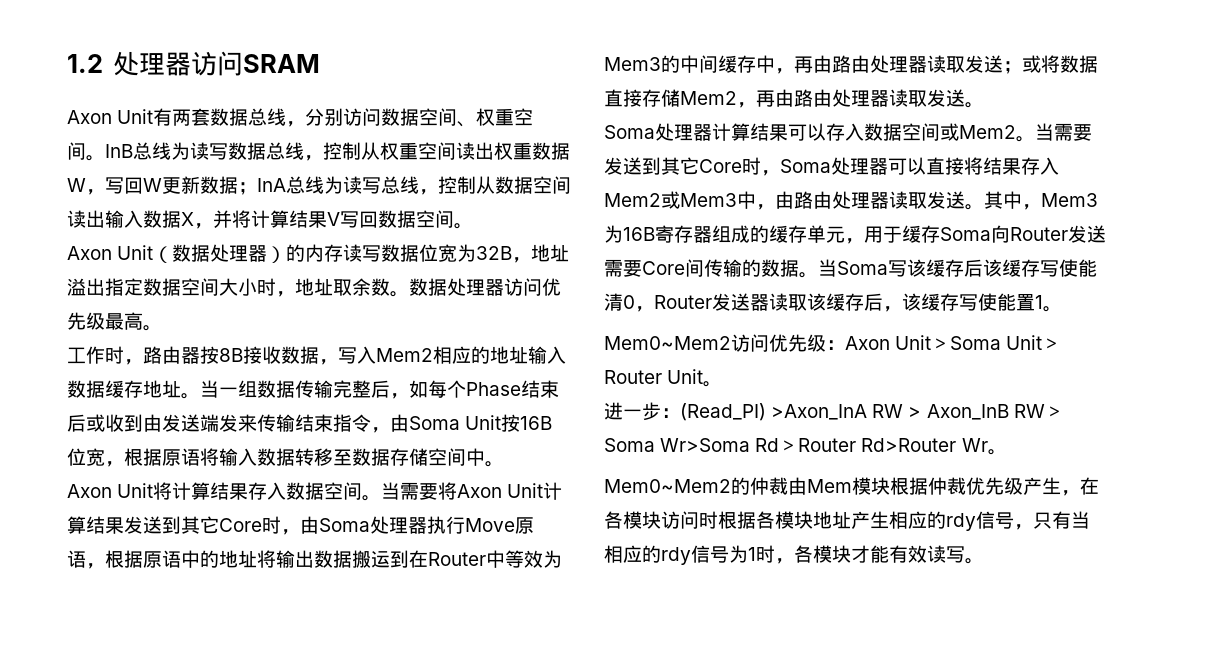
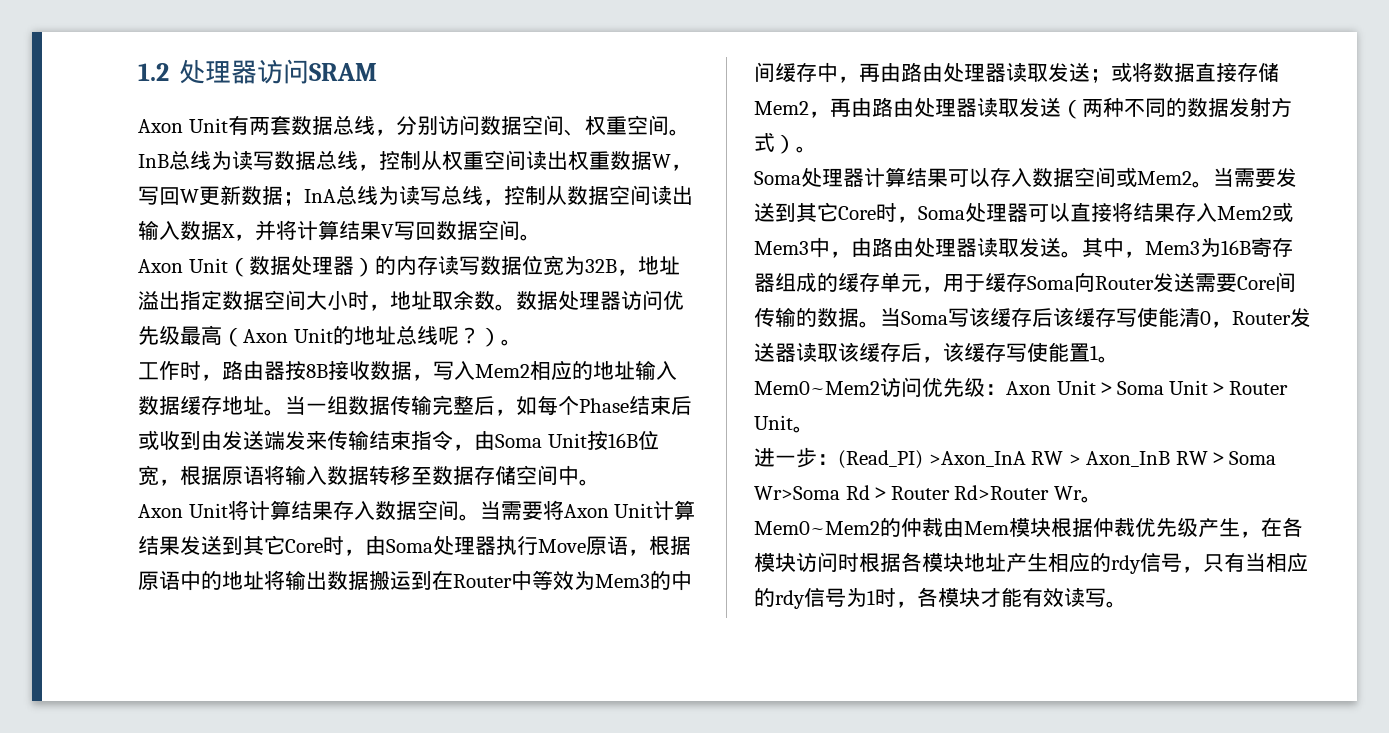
- 数据处理器访问优先级最高。
+ 数据处理器访问优先级最高（Axon Unit的地址总线呢？）。
- 当需要将Axon Unit计算结果发送到其它Core时，由Soma处理器执行Move原语，根据原语中的地址将输出数据搬运到在Router中等效为Mem3的中间缓存中，再由路由处理器读取发送；或将数据直接存储Mem2，再由路由处理器读取发送。
+ 当需要将Axon Unit计算结果发送到其它Core时，由Soma处理器执行Move原语，根据原语中的地址将输出数据搬运到在Router中等效为Mem3的中间缓存中，再由路由处理器读取发送；或将数据直接存储Mem2，再由路由处理器读取发送（两种不同的数据发射方式）。

